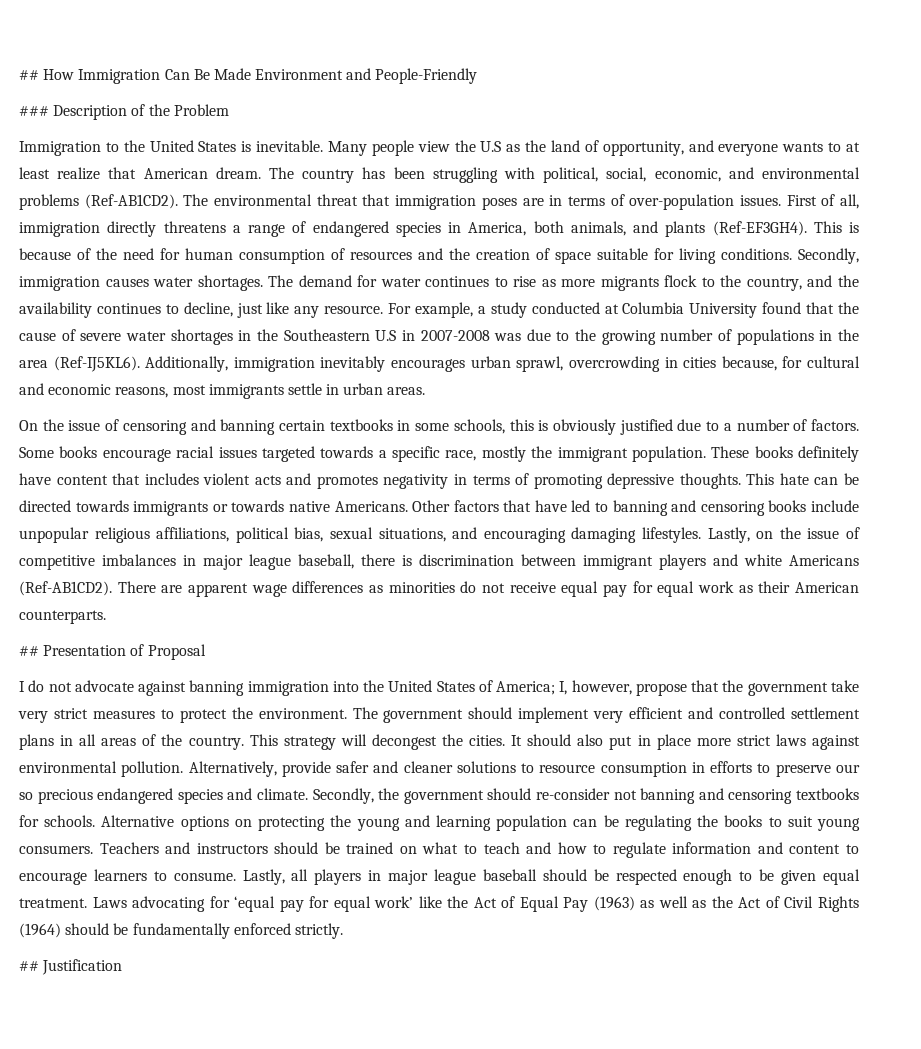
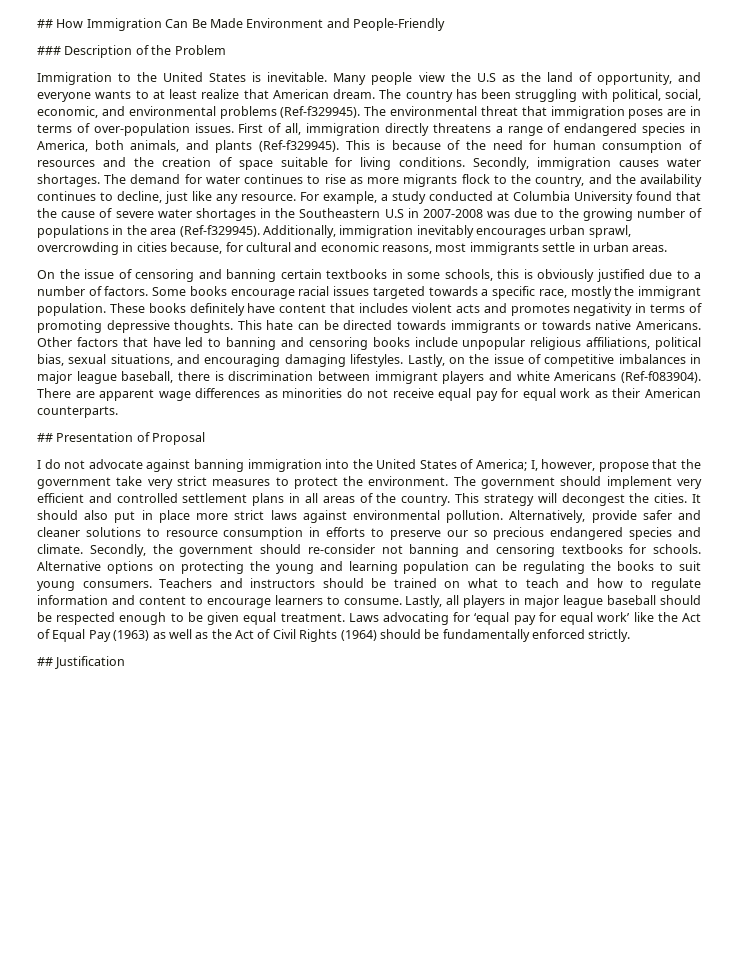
- The country has been struggling with political, social, economic, and environmental problems (Ref-AB1CD2).
+ The country has been struggling with political, social, economic, and environmental problems (Ref-f329945).
- First of all, immigration directly threatens a range of endangered species in America, both animals, and plants (Ref-EF3GH4).
+ First of all, immigration directly threatens a range of endangered species in America, both animals, and plants (Ref-f329945).
- For example, a study conducted at Columbia University found that the cause of severe water shortages in the Southeastern U.S in 2007-2008 was due to the growing number of populations in the area (Ref-IJ5KL6).
+ For example, a study conducted at Columbia University found that the cause of severe water shortages in the Southeastern U.S in 2007-2008 was due to the growing number of populations in the area (Ref-f329945).
- Lastly, on the issue of competitive imbalances in major league baseball, there is discrimination between immigrant players and white Americans (Ref-AB1CD2).
+ Lastly, on the issue of competitive imbalances in major league baseball, there is discrimination between immigrant players and white Americans (Ref-f083904).

